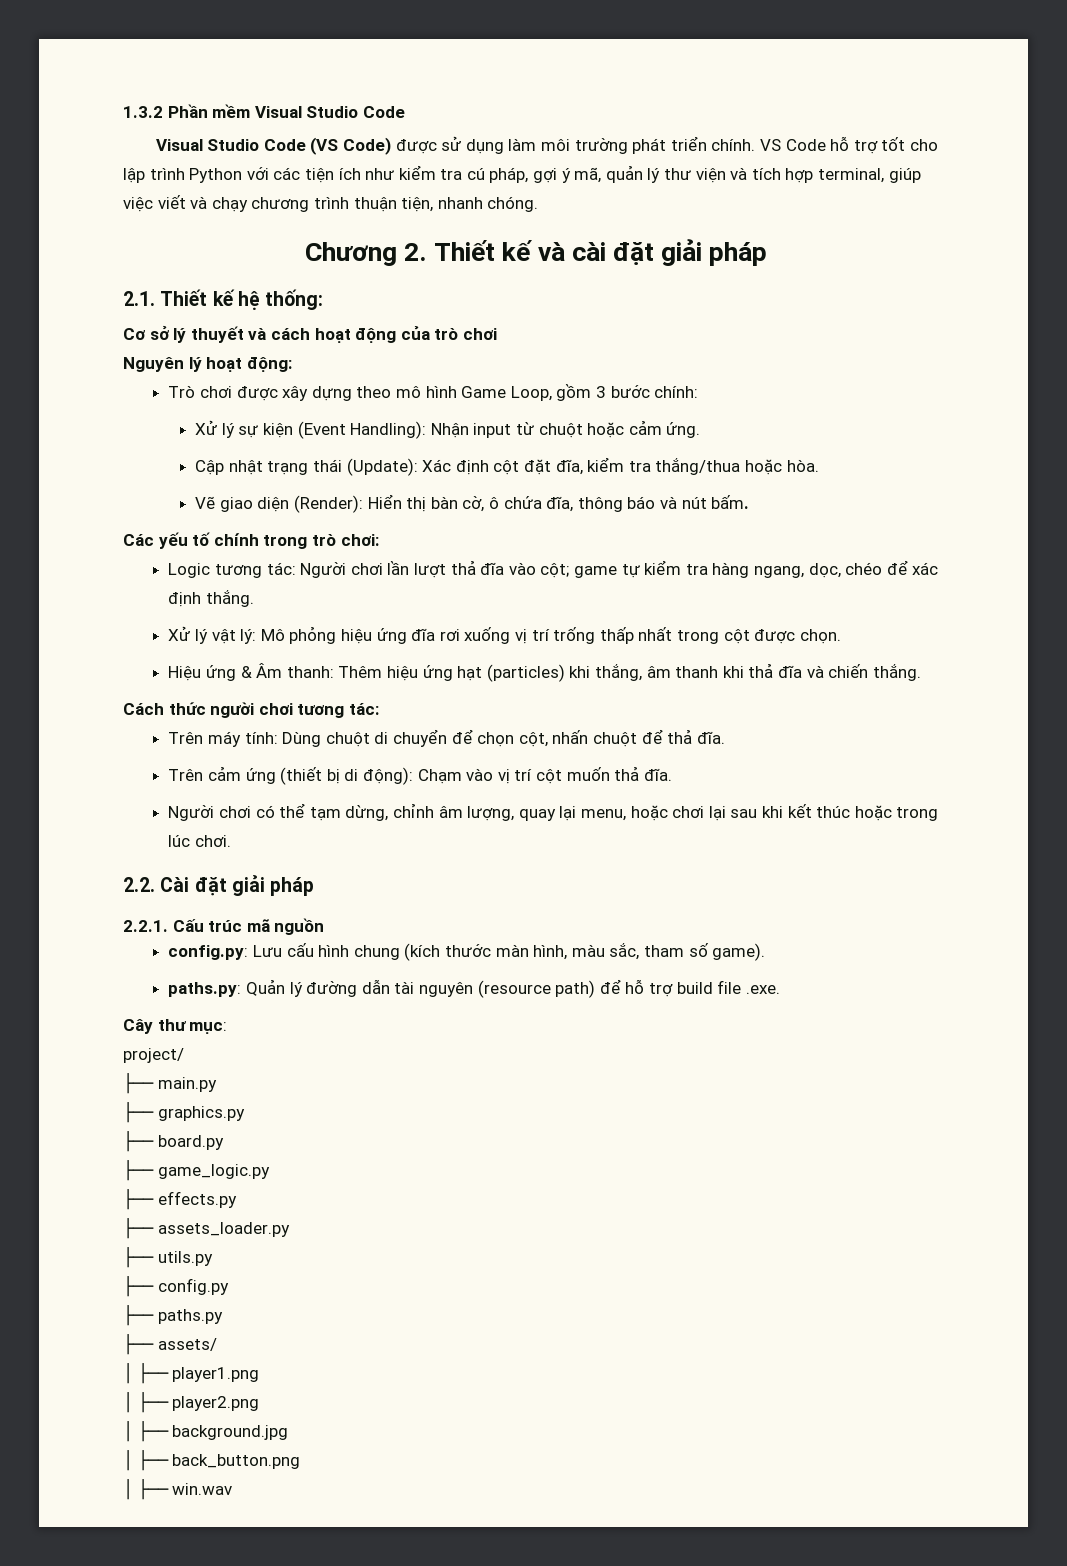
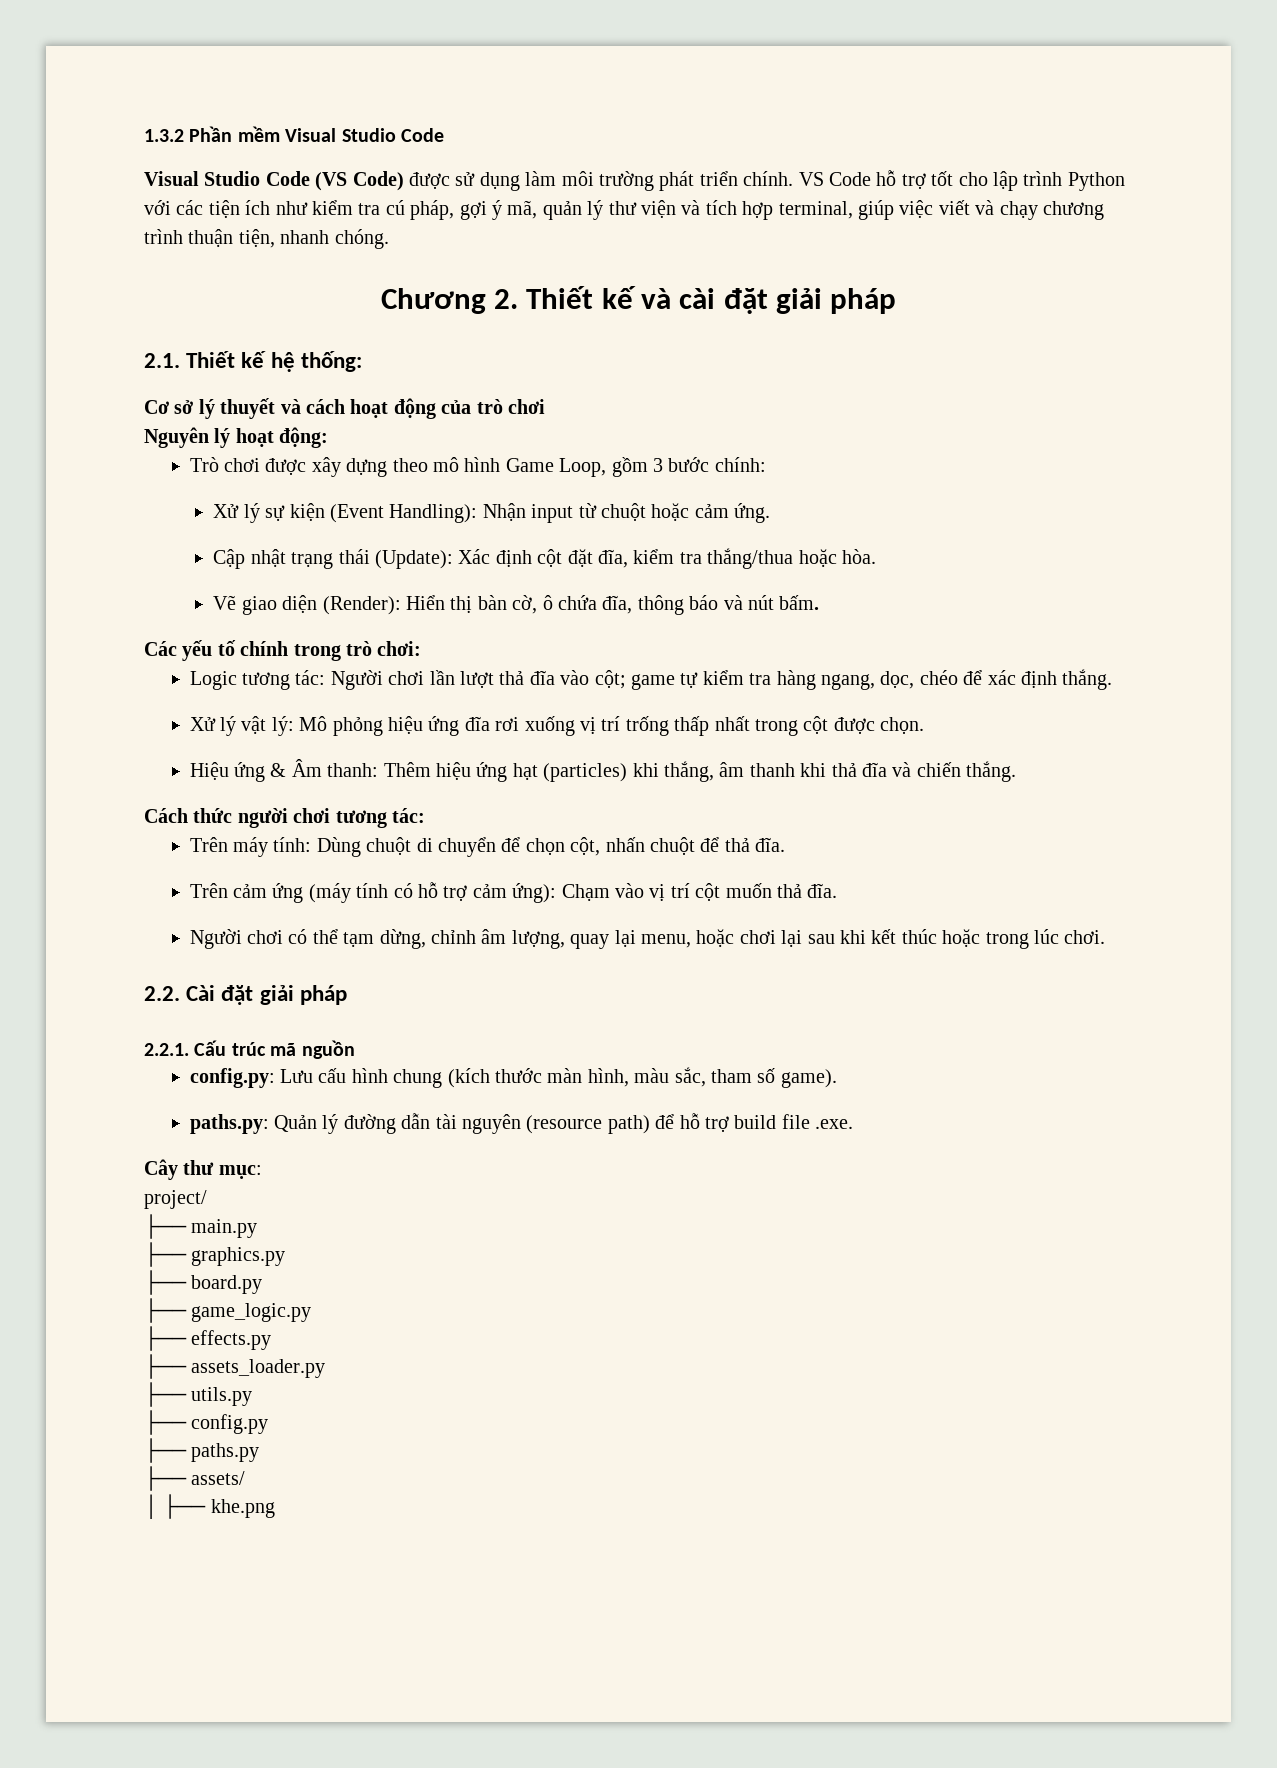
- Trên cảm ứng (thiết bị di động): Chạm vào vị trí cột muốn thả đĩa.
+ Trên cảm ứng (máy tính có hỗ trợ cảm ứng): Chạm vào vị trí cột muốn thả đĩa.
- │ ├── player1.png
- │ ├── player2.png
- │ ├── background.jpg
- │ ├── back_button.png
- │ ├── win.wav
+ │ ├── khe.png

